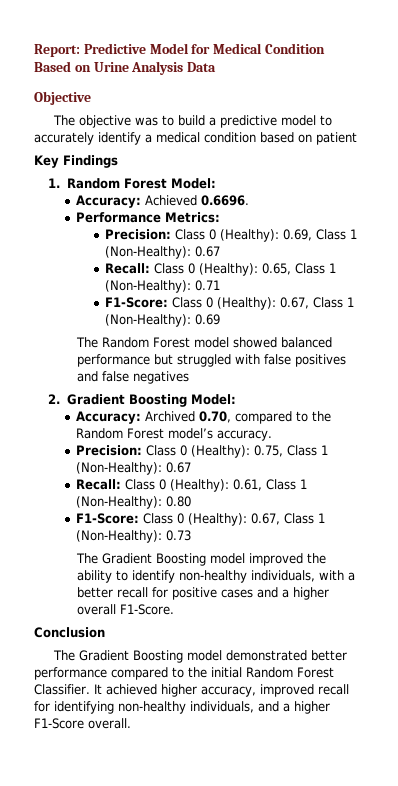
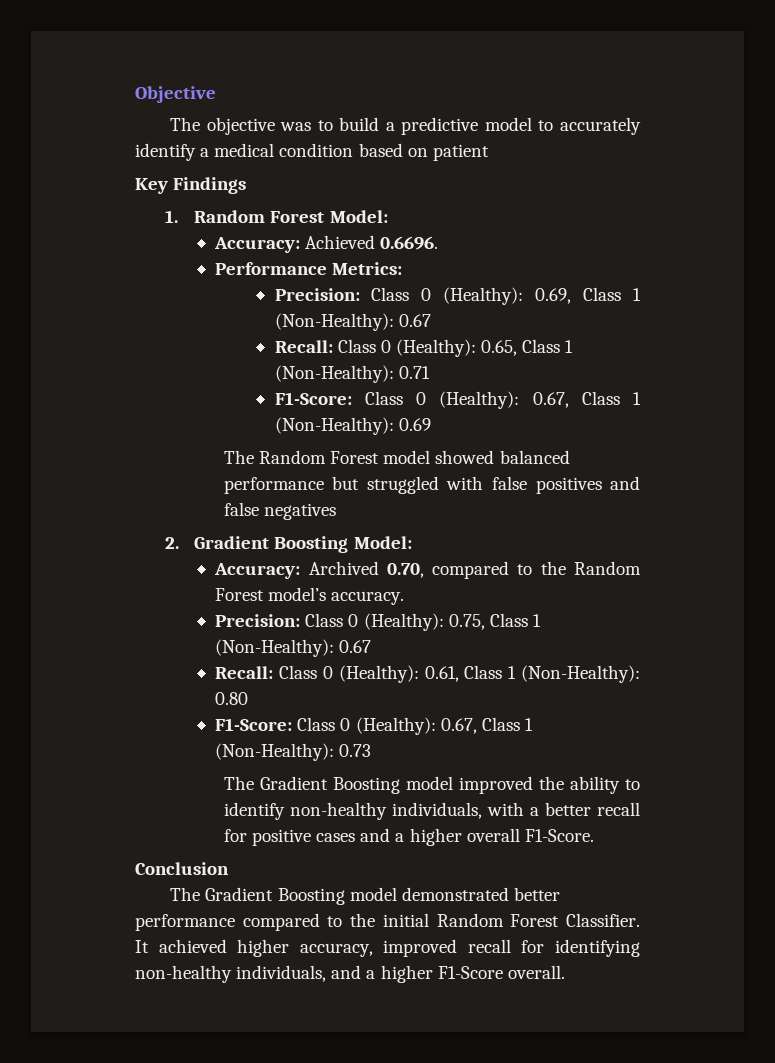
- Report: Predictive Model for Medical Condition Based on Urine Analysis Data

